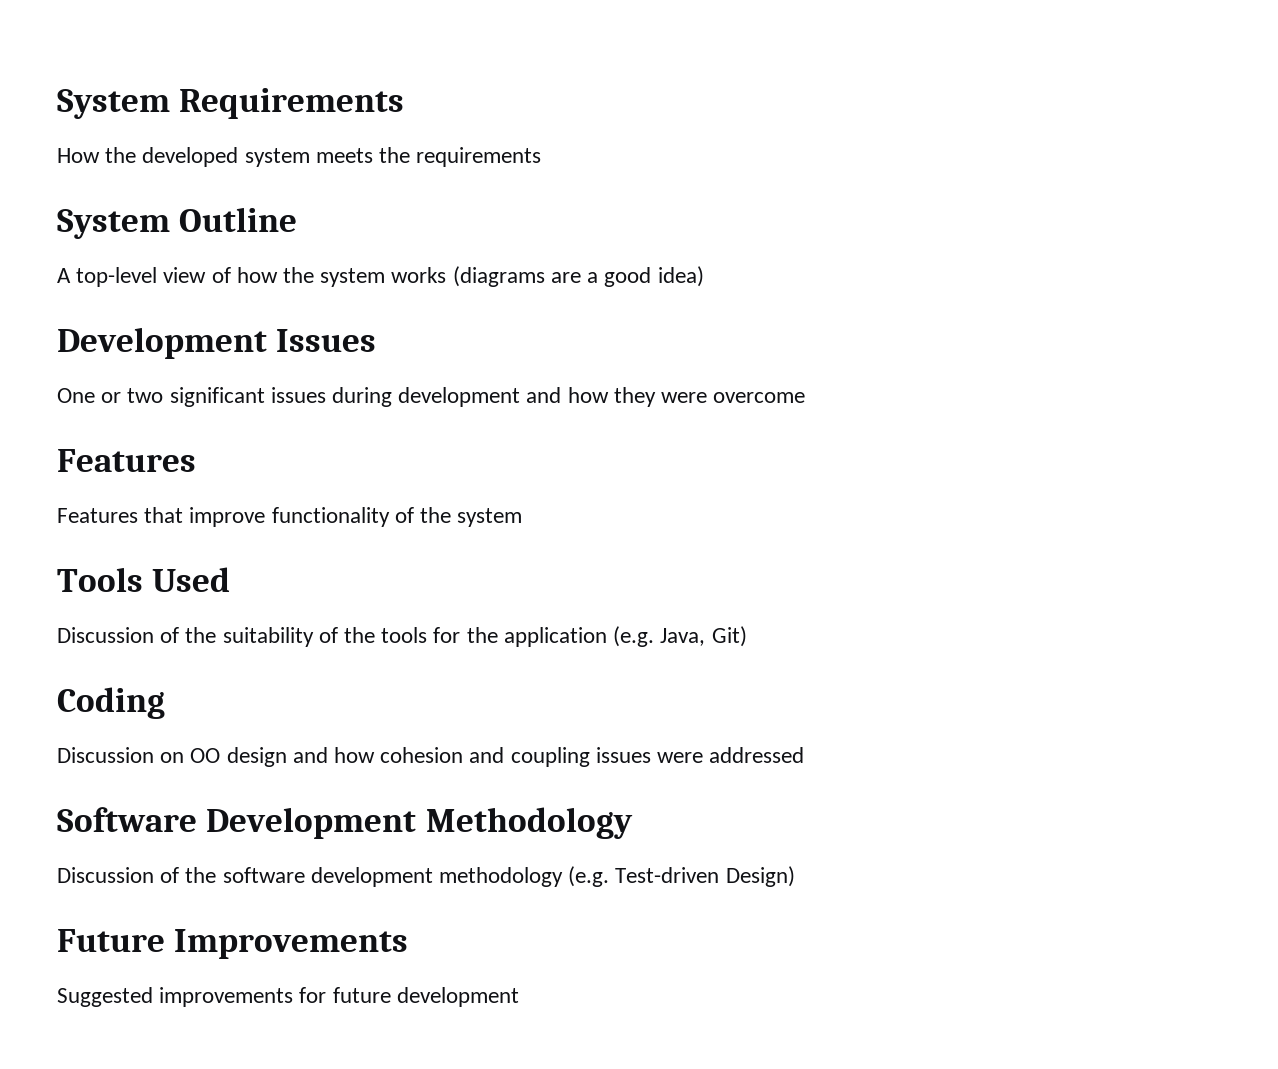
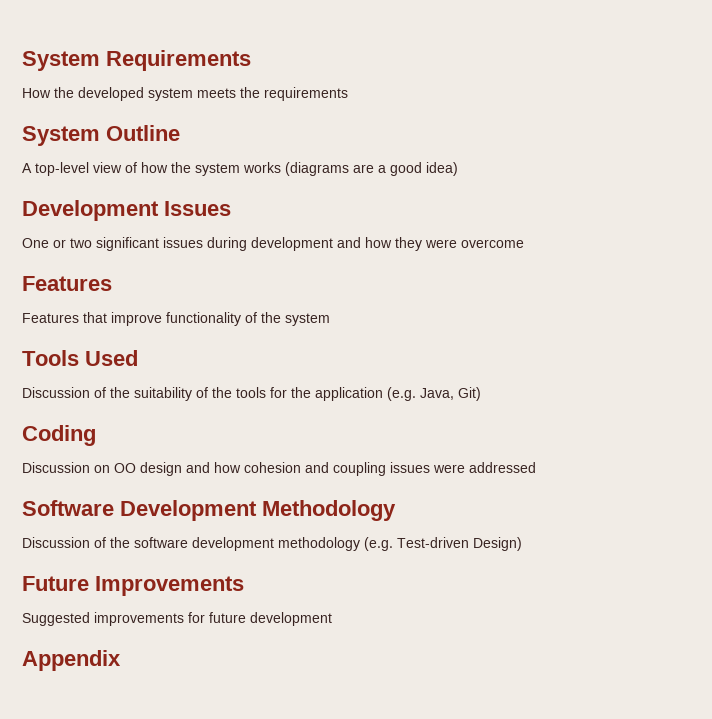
+ Appendix

